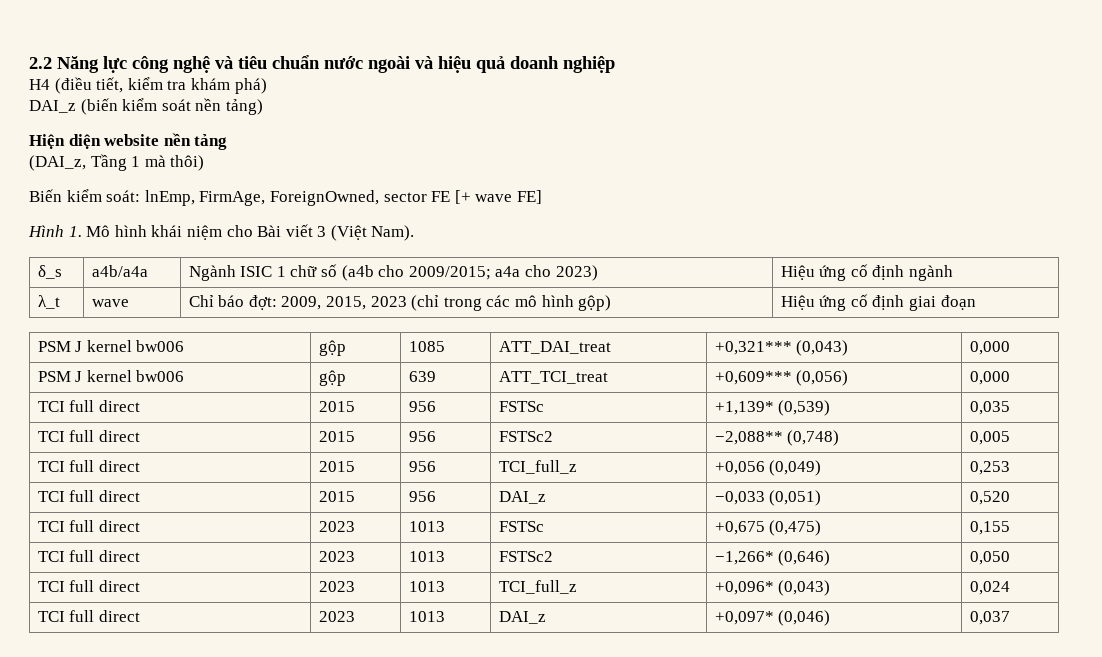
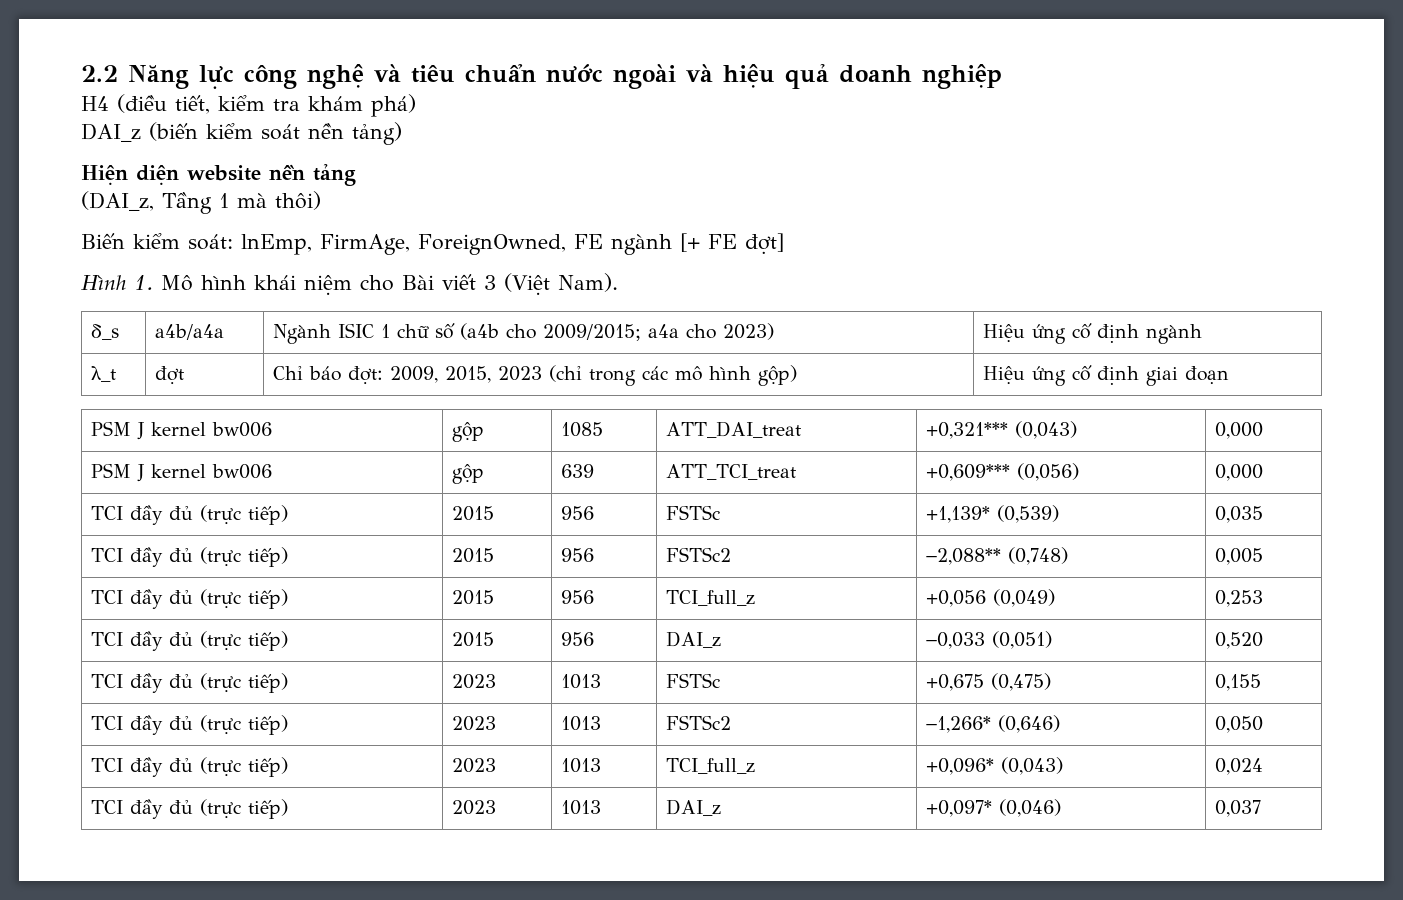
- Biến kiểm soát: lnEmp, FirmAge, ForeignOwned, sector FE [+ wave FE]
+ Biến kiểm soát: lnEmp, FirmAge, ForeignOwned, FE ngành [+ FE đợt]
- λ_t | wave | Chỉ báo đợt: 2009, 2015, 2023 (chỉ trong các mô hình gộp) | Hiệu ứng cố định giai đoạn
+ λ_t | đợt | Chỉ báo đợt: 2009, 2015, 2023 (chỉ trong các mô hình gộp) | Hiệu ứng cố định giai đoạn
- TCI full direct | 2015 | 956 | FSTSc | +1,139* (0,539) | 0,035
+ TCI đầy đủ (trực tiếp) | 2015 | 956 | FSTSc | +1,139* (0,539) | 0,035
- TCI full direct | 2015 | 956 | FSTSc2 | −2,088** (0,748) | 0,005
+ TCI đầy đủ (trực tiếp) | 2015 | 956 | FSTSc2 | −2,088** (0,748) | 0,005
- TCI full direct | 2015 | 956 | TCI_full_z | +0,056 (0,049) | 0,253
+ TCI đầy đủ (trực tiếp) | 2015 | 956 | TCI_full_z | +0,056 (0,049) | 0,253
- TCI full direct | 2015 | 956 | DAI_z | −0,033 (0,051) | 0,520
+ TCI đầy đủ (trực tiếp) | 2015 | 956 | DAI_z | −0,033 (0,051) | 0,520
- TCI full direct | 2023 | 1013 | FSTSc | +0,675 (0,475) | 0,155
+ TCI đầy đủ (trực tiếp) | 2023 | 1013 | FSTSc | +0,675 (0,475) | 0,155
- TCI full direct | 2023 | 1013 | FSTSc2 | −1,266* (0,646) | 0,050
+ TCI đầy đủ (trực tiếp) | 2023 | 1013 | FSTSc2 | −1,266* (0,646) | 0,050
- TCI full direct | 2023 | 1013 | TCI_full_z | +0,096* (0,043) | 0,024
+ TCI đầy đủ (trực tiếp) | 2023 | 1013 | TCI_full_z | +0,096* (0,043) | 0,024
- TCI full direct | 2023 | 1013 | DAI_z | +0,097* (0,046) | 0,037
+ TCI đầy đủ (trực tiếp) | 2023 | 1013 | DAI_z | +0,097* (0,046) | 0,037

